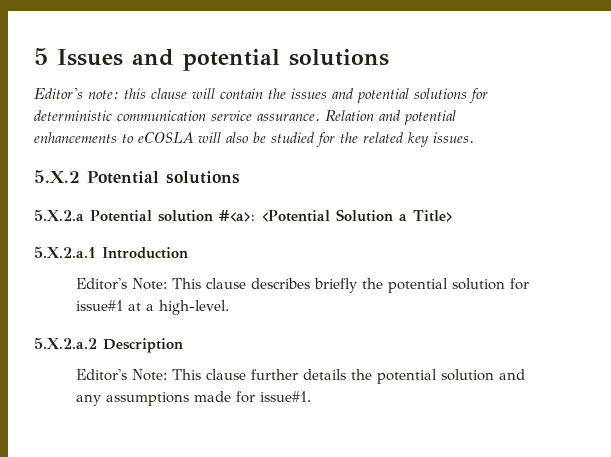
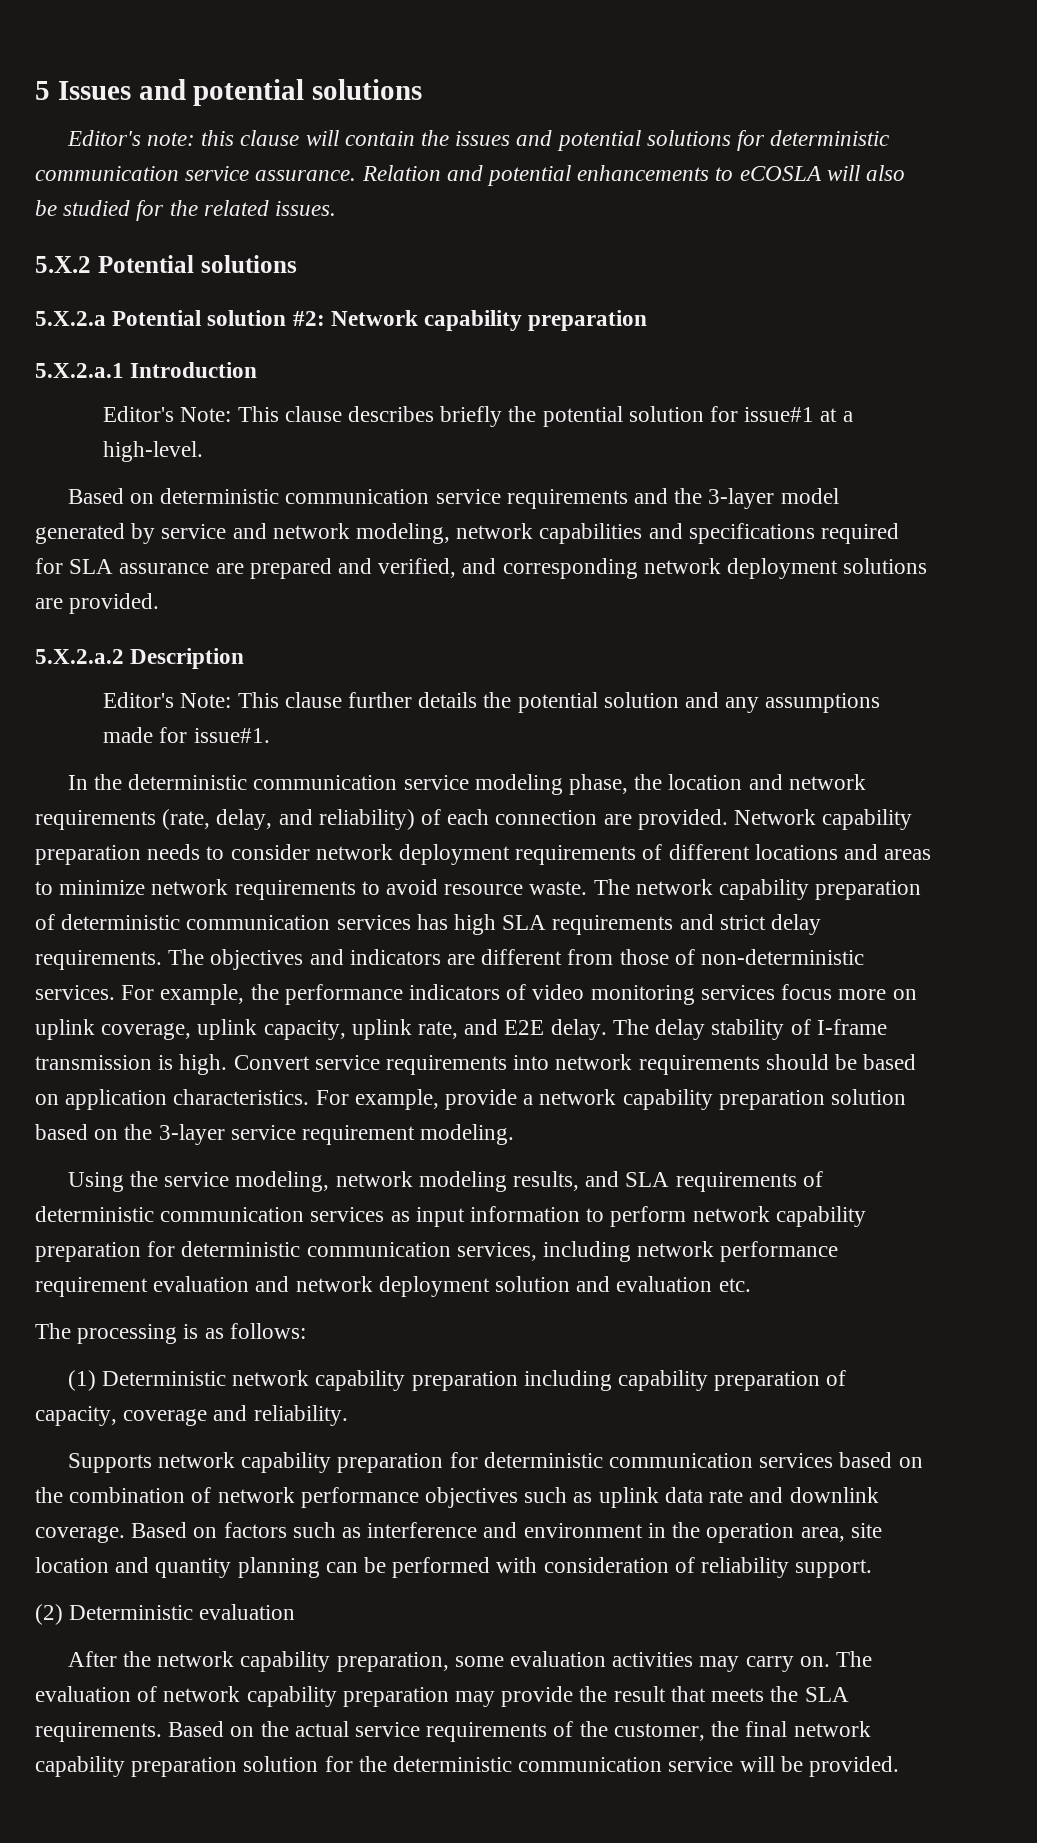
- Relation and potential enhancements to eCOSLA will also be studied for the related key issues.
+ Relation and potential enhancements to eCOSLA will also be studied for the related issues.
- 5.X.2.a Potential solution #<a>: <Potential Solution a Title>
+ 5.X.2.a Potential solution #2: Network capability preparation
+ Based on deterministic communication service requirements and the 3-layer model generated by service and network modeling, network capabilities and specifications required for SLA assurance are prepared and verified, and corresponding network deployment solutions are provided.
+ In the deterministic communication service modeling phase, the location and network requirements (rate, delay, and reliability) of each connection are provided. Network capability preparation needs to consider network deployment requirements of different locations and areas to minimize network requirements to avoid resource waste. The network capability preparation of deterministic communication services has high SLA requirements and strict delay requirements. The objectives and indicators are different from those of non-deterministic services. For example, the performance indicators of video monitoring services focus more on uplink coverage, uplink capacity, uplink rate, and E2E delay. The delay stability of I-frame transmission is high. Convert service requirements into network requirements should be based on application characteristics. For example, provide a network capability preparation solution based on the 3-layer service requirement modeling.
+ Using the service modeling, network modeling results, and SLA requirements of deterministic communication services as input information to perform network capability preparation for deterministic communication services, including network performance requirement evaluation and network deployment solution and evaluation etc.
+ The processing is as follows:
+ (1) Deterministic network capability preparation including capability preparation of capacity, coverage and reliability.
+ Supports network capability preparation for deterministic communication services based on the combination of network performance objectives such as uplink data rate and downlink coverage. Based on factors such as interference and environment in the operation area, site location and quantity planning can be performed with consideration of reliability support.
+ (2) Deterministic evaluation
+ After the network capability preparation, some evaluation activities may carry on. The evaluation of network capability preparation may provide the result that meets the SLA requirements. Based on the actual service requirements of the customer, the final network capability preparation solution for the deterministic communication service will be provided.

